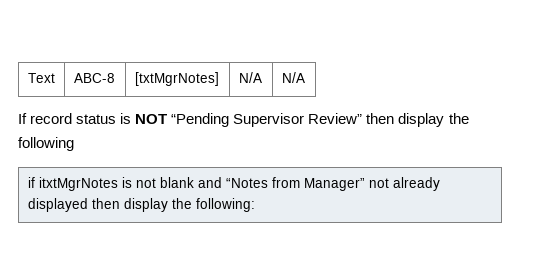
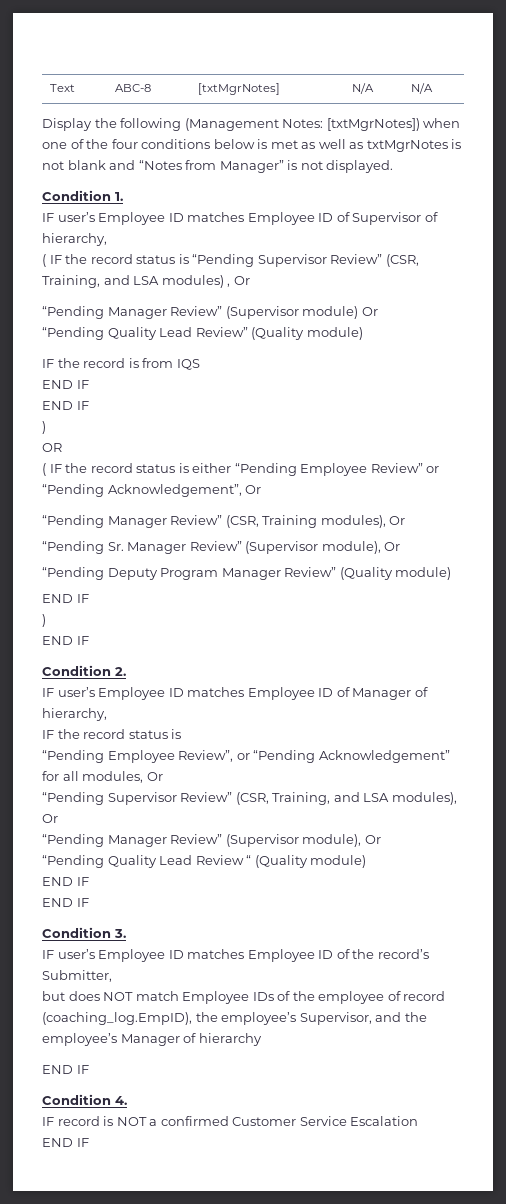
- If record status is NOT “Pending Supervisor Review” then display the following
- if itxtMgrNotes is not blank and “Notes from Manager” not already displayed then display the following:
+ Display the following (Management Notes: [txtMgrNotes]) when one of the four conditions below is met as well as txtMgrNotes is not blank and “Notes from Manager” is not displayed.
+ Condition 1.
+ IF user’s Employee ID matches Employee ID of Supervisor of hierarchy,
+ ( IF the record status is “Pending Supervisor Review” (CSR, Training, and LSA modules) , Or
+ “Pending Manager Review” (Supervisor module) Or
+ “Pending Quality Lead Review” (Quality module)
+ IF the record is from IQS
+ END IF
+ END IF
+ )
+ OR
+ ( IF the record status is either “Pending Employee Review” or “Pending Acknowledgement”, Or
+ “Pending Manager Review” (CSR, Training modules), Or
+ “Pending Sr. Manager Review” (Supervisor module), Or
+ “Pending Deputy Program Manager Review” (Quality module)
+ END IF
+ )
+ END IF
+ Condition 2.
+ IF user’s Employee ID matches Employee ID of Manager of hierarchy,
+ IF the record status is
+ “Pending Employee Review”, or “Pending Acknowledgement” for all modules, Or
+ “Pending Supervisor Review” (CSR, Training, and LSA modules), Or
+ “Pending Manager Review” (Supervisor module), Or
+ “Pending Quality Lead Review “ (Quality module)
+ END IF
+ END IF
+ Condition 3.
+ IF user’s Employee ID matches Employee ID of the record’s Submitter,
+ but does NOT match Employee IDs of the employee of record (coaching_log.EmpID), the employee’s Supervisor, and the employee’s Manager of hierarchy
+ END IF
+ Condition 4.
+ IF record is NOT a confirmed Customer Service Escalation
+ END IF

